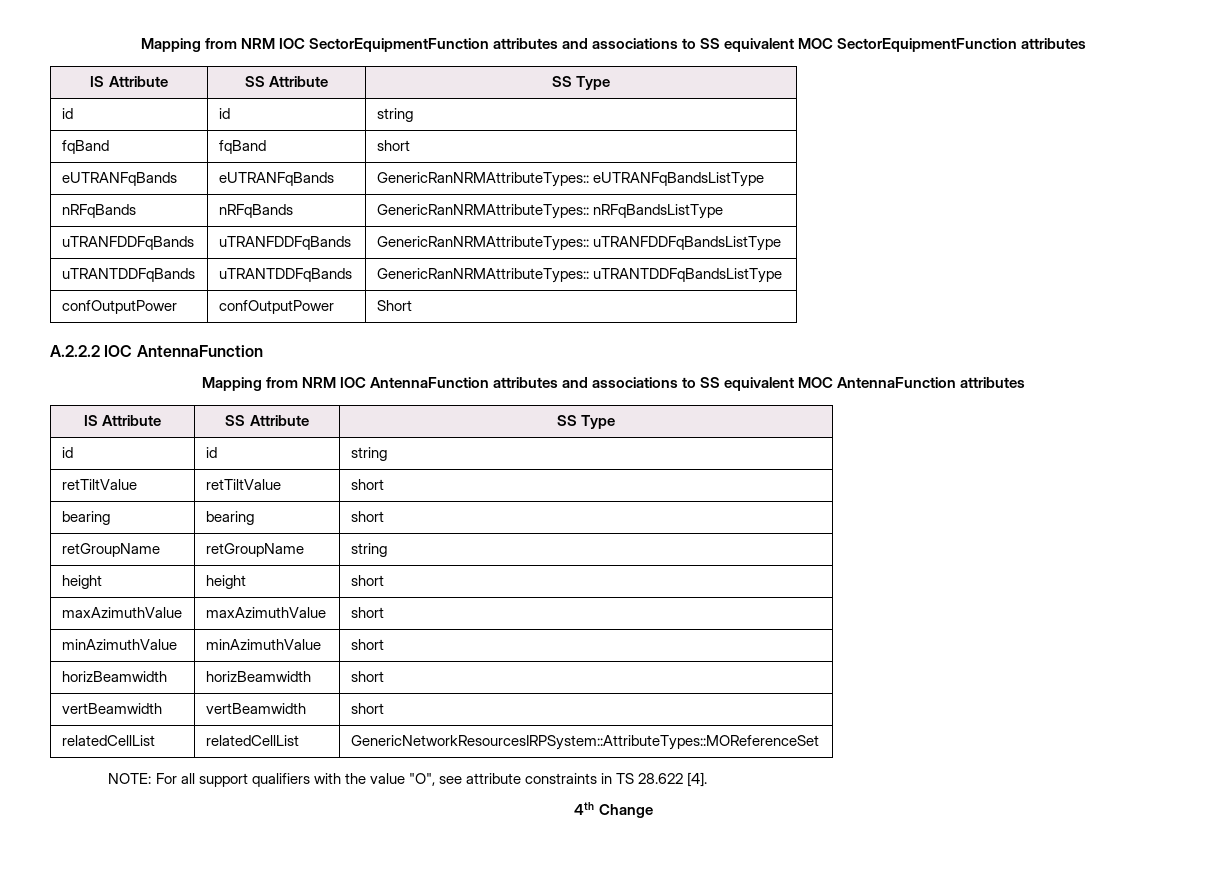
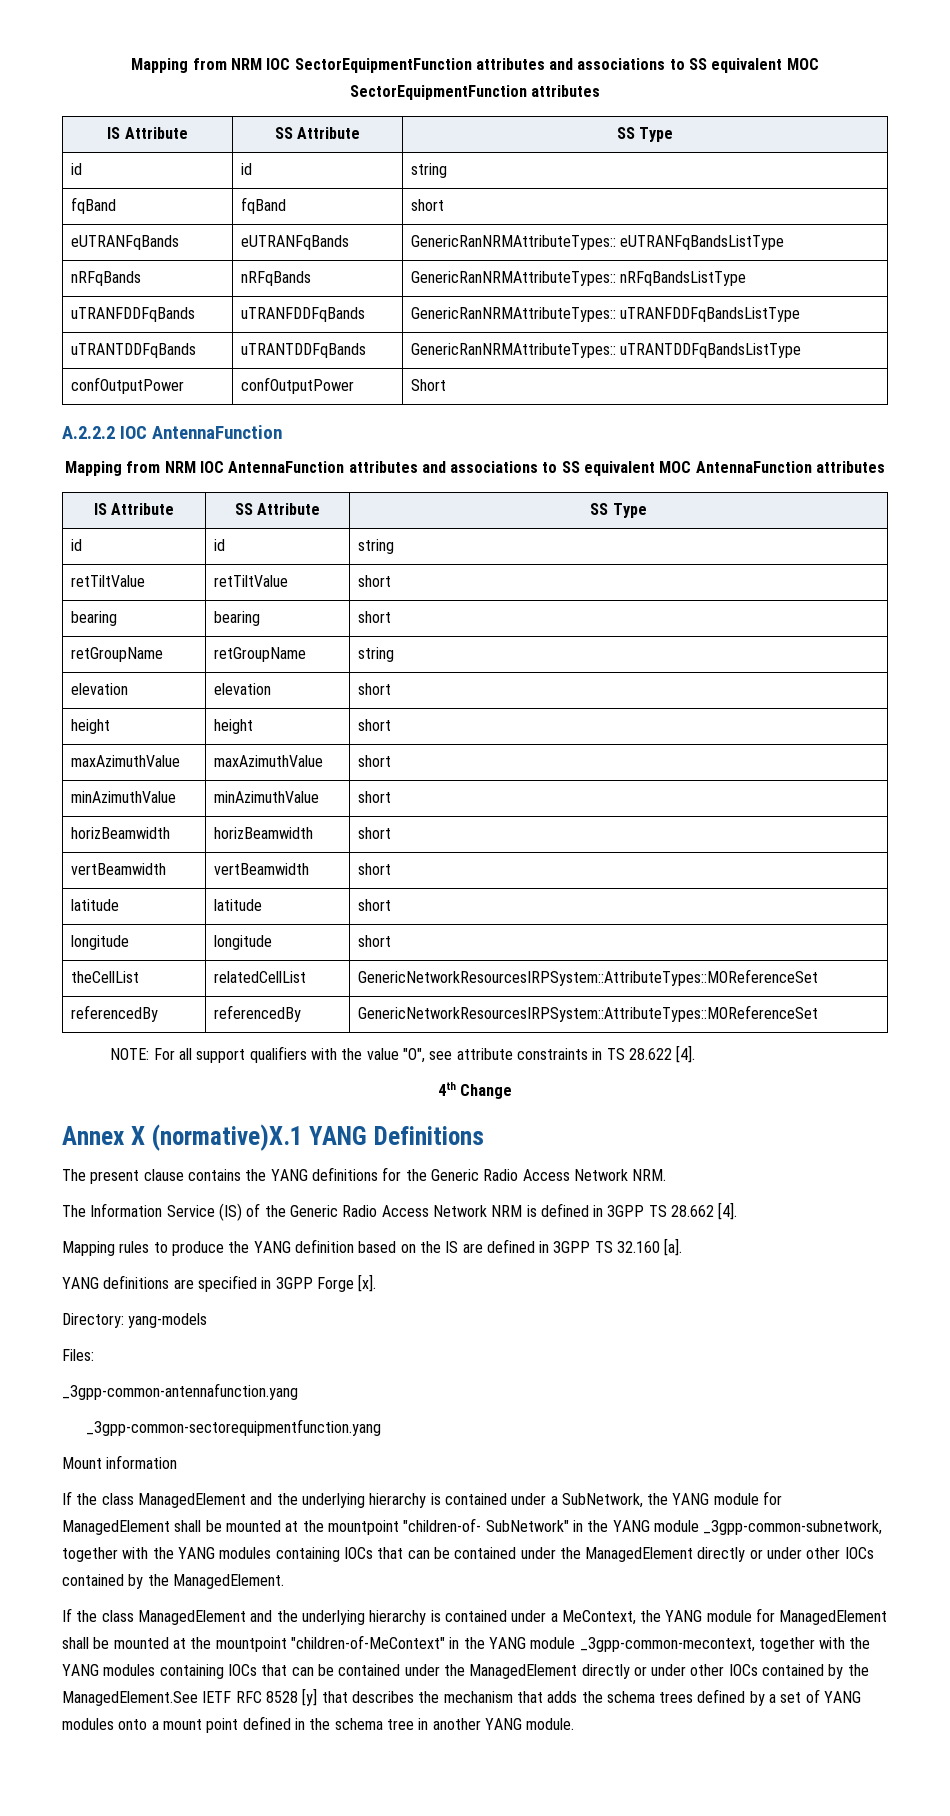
+ elevation | elevation | short
- relatedCellList | relatedCellList | GenericNetworkResourcesIRPSystem::AttributeTypes::MOReferenceSet
+ latitude | latitude | short
+ longitude | longitude | short
+ theCellList | relatedCellList | GenericNetworkResourcesIRPSystem::AttributeTypes::MOReferenceSet
+ referencedBy | referencedBy | GenericNetworkResourcesIRPSystem::AttributeTypes::MOReferenceSet
+ Annex X (normative)X.1 YANG Definitions
+ The present clause contains the YANG definitions for the Generic Radio Access Network NRM.
+ The Information Service (IS) of the Generic Radio Access Network NRM is defined in 3GPP TS 28.662 [4].
+ Mapping rules to produce the YANG definition based on the IS are defined in 3GPP TS 32.160 [a].
+ YANG definitions are specified in 3GPP Forge [x].
+ Directory: yang-models
+ Files:
+ _3gpp-common-antennafunction.yang
+ _3gpp-common-sectorequipmentfunction.yang
+ Mount information
+ If the class ManagedElement and the underlying hierarchy is contained under a SubNetwork, the YANG module for ManagedElement shall be mounted at the mountpoint "children-of- SubNetwork" in the YANG module _3gpp-common-subnetwork, together with the YANG modules containing IOCs that can be contained under the ManagedElement directly or under other IOCs contained by the ManagedElement.
+ If the class ManagedElement and the underlying hierarchy is contained under a MeContext, the YANG module for ManagedElement shall be mounted at the mountpoint "children-of-MeContext" in the YANG module _3gpp-common-mecontext, together with the YANG modules containing IOCs that can be contained under the ManagedElement directly or under other IOCs contained by the ManagedElement.See IETF RFC 8528 [y] that describes the mechanism that adds the schema trees defined by a set of YANG modules onto a mount point defined in the schema tree in another YANG module.

